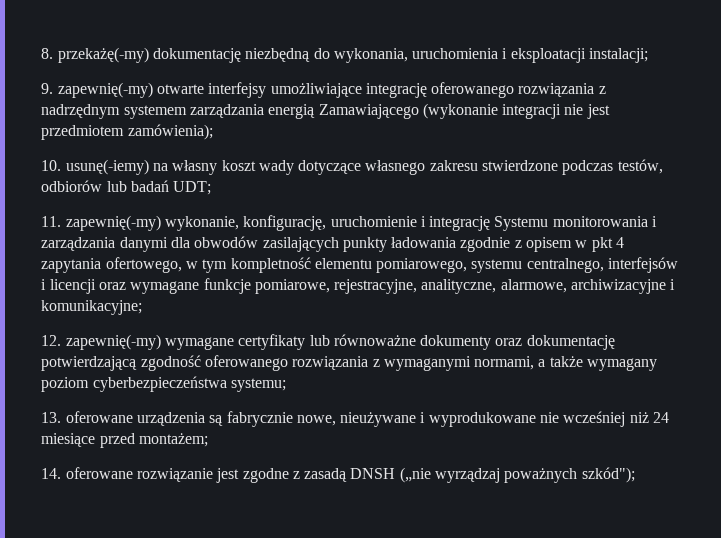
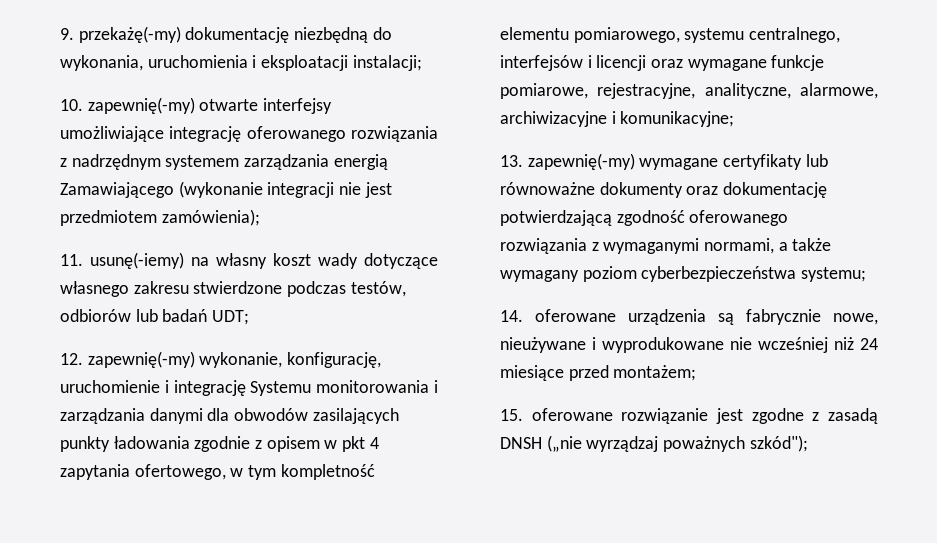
- 8. przekażę(-my) dokumentację niezbędną do wykonania, uruchomienia i eksploatacji instalacji;
+ 9. przekażę(-my) dokumentację niezbędną do wykonania, uruchomienia i eksploatacji instalacji;
- 9. zapewnię(-my) otwarte interfejsy umożliwiające integrację oferowanego rozwiązania z nadrzędnym systemem zarządzania energią Zamawiającego (wykonanie integracji nie jest przedmiotem zamówienia);
+ 10. zapewnię(-my) otwarte interfejsy umożliwiające integrację oferowanego rozwiązania z nadrzędnym systemem zarządzania energią Zamawiającego (wykonanie integracji nie jest przedmiotem zamówienia);
- 10. usunę(-iemy) na własny koszt wady dotyczące własnego zakresu stwierdzone podczas testów, odbiorów lub badań UDT;
+ 11. usunę(-iemy) na własny koszt wady dotyczące własnego zakresu stwierdzone podczas testów, odbiorów lub badań UDT;
- 11. zapewnię(-my) wykonanie, konfigurację, uruchomienie i integrację Systemu monitorowania i zarządzania danymi dla obwodów zasilających punkty ładowania zgodnie z opisem w pkt 4 zapytania ofertowego, w tym kompletność elementu pomiarowego, systemu centralnego, interfejsów i licencji oraz wymagane funkcje pomiarowe, rejestracyjne, analityczne, alarmowe, archiwizacyjne i komunikacyjne;
+ 12. zapewnię(-my) wykonanie, konfigurację, uruchomienie i integrację Systemu monitorowania i zarządzania danymi dla obwodów zasilających punkty ładowania zgodnie z opisem w pkt 4 zapytania ofertowego, w tym kompletność elementu pomiarowego, systemu centralnego, interfejsów i licencji oraz wymagane funkcje pomiarowe, rejestracyjne, analityczne, alarmowe, archiwizacyjne i komunikacyjne;
- 12. zapewnię(-my) wymagane certyfikaty lub równoważne dokumenty oraz dokumentację potwierdzającą zgodność oferowanego rozwiązania z wymaganymi normami, a także wymagany poziom cyberbezpieczeństwa systemu;
+ 13. zapewnię(-my) wymagane certyfikaty lub równoważne dokumenty oraz dokumentację potwierdzającą zgodność oferowanego rozwiązania z wymaganymi normami, a także wymagany poziom cyberbezpieczeństwa systemu;
- 13. oferowane urządzenia są fabrycznie nowe, nieużywane i wyprodukowane nie wcześniej niż 24 miesiące przed montażem;
+ 14. oferowane urządzenia są fabrycznie nowe, nieużywane i wyprodukowane nie wcześniej niż 24 miesiące przed montażem;
- 14. oferowane rozwiązanie jest zgodne z zasadą DNSH („nie wyrządzaj poważnych szkód");
+ 15. oferowane rozwiązanie jest zgodne z zasadą DNSH („nie wyrządzaj poważnych szkód");

